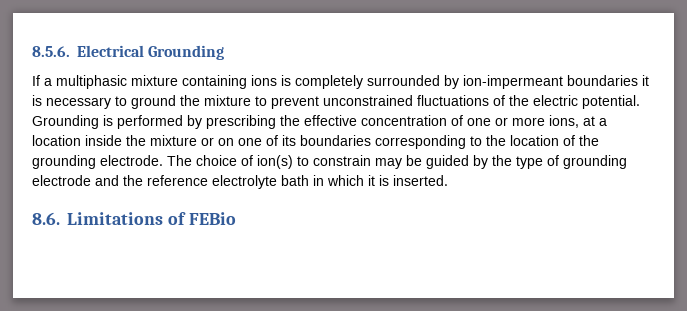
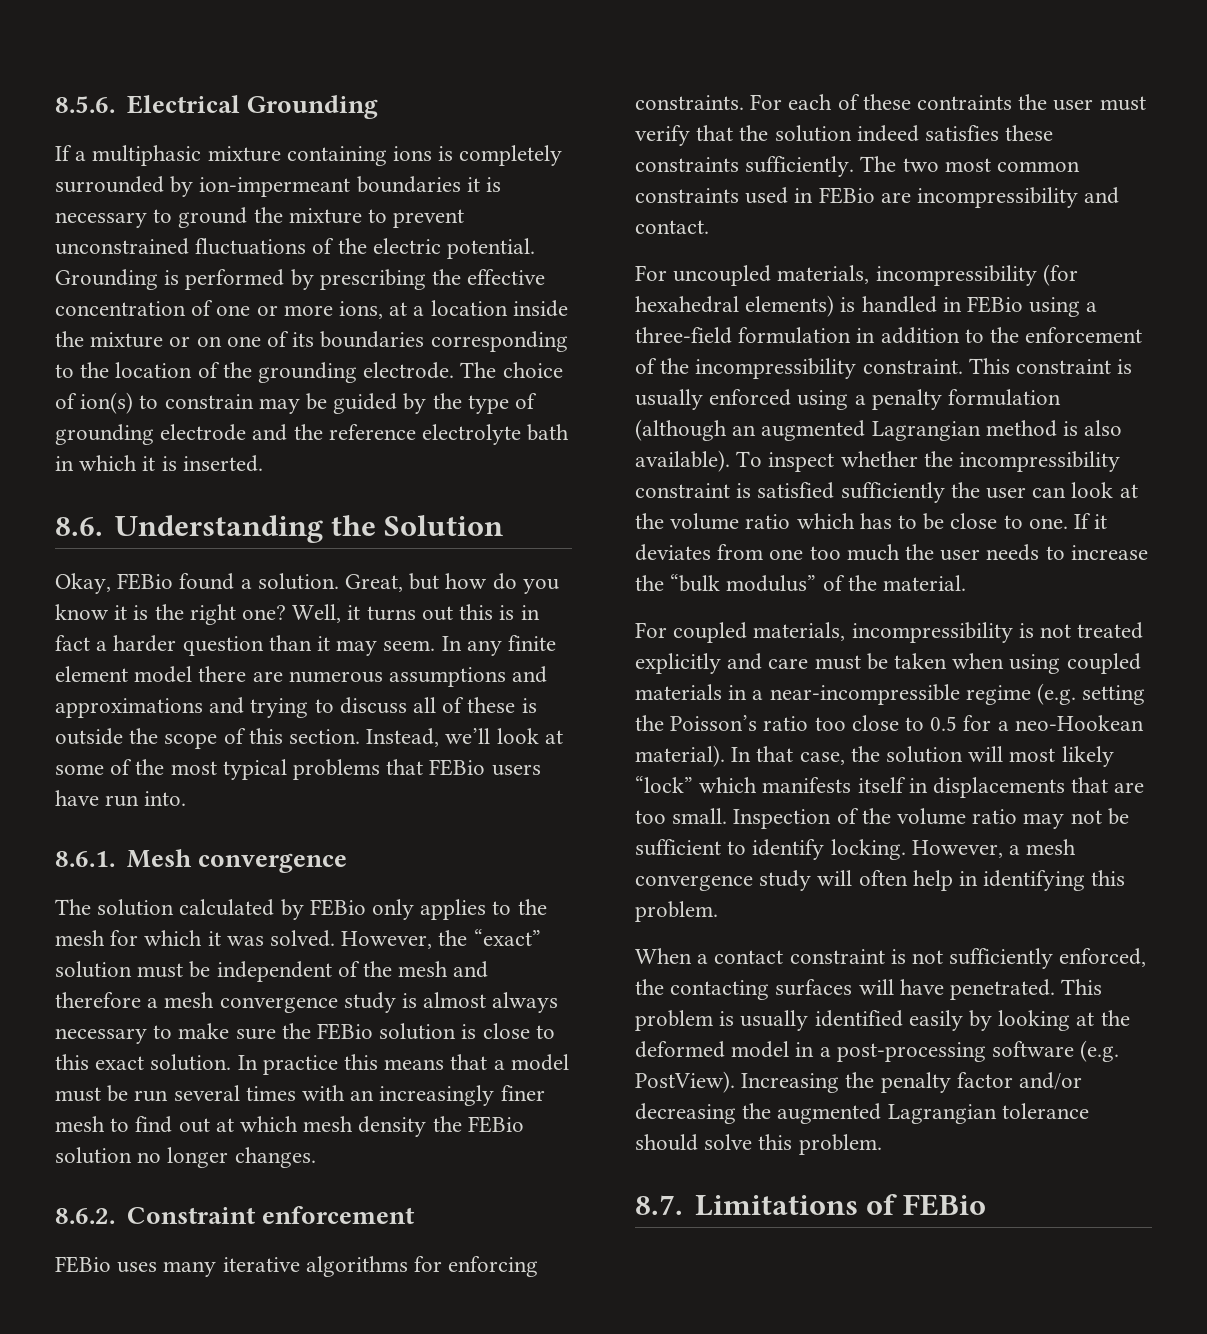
- 8.6. Limitations of FEBio
+ 8.6. Understanding the Solution
+ Okay, FEBio found a solution. Great, but how do you know it is the right one? Well, it turns out this is in fact a harder question than it may seem. In any finite element model there are numerous assumptions and approximations and trying to discuss all of these is outside the scope of this section. Instead, we’ll look at some of the most typical problems that FEBio users have run into.
+ 8.6.1. Mesh convergence
+ The solution calculated by FEBio only applies to the mesh for which it was solved. However, the “exact” solution must be independent of the mesh and therefore a mesh convergence study is almost always necessary to make sure the FEBio solution is close to this exact solution. In practice this means that a model must be run several times with an increasingly finer mesh to find out at which mesh density the FEBio solution no longer changes.
+ 8.6.2. Constraint enforcement
+ FEBio uses many iterative algorithms for enforcing constraints. For each of these contraints the user must verify that the solution indeed satisfies these constraints sufficiently. The two most common constraints used in FEBio are incompressibility and contact.
+ For uncoupled materials, incompressibility (for hexahedral elements) is handled in FEBio using a three-field formulation in addition to the enforcement of the incompressibility constraint. This constraint is usually enforced using a penalty formulation (although an augmented Lagrangian method is also available). To inspect whether the incompressibility constraint is satisfied sufficiently the user can look at the volume ratio which has to be close to one. If it deviates from one too much the user needs to increase the “bulk modulus” of the material.
+ For coupled materials, incompressibility is not treated explicitly and care must be taken when using coupled materials in a near-incompressible regime (e.g. setting the Poisson’s ratio too close to 0.5 for a neo-Hookean material). In that case, the solution will most likely “lock” which manifests itself in displacements that are too small. Inspection of the volume ratio may not be sufficient to identify locking. However, a mesh convergence study will often help in identifying this problem.
+ When a contact constraint is not sufficiently enforced, the contacting surfaces will have penetrated. This problem is usually identified easily by looking at the deformed model in a post-processing software (e.g. PostView). Increasing the penalty factor and/or decreasing the augmented Lagrangian tolerance should solve this problem.
+ 8.7. Limitations of FEBio

